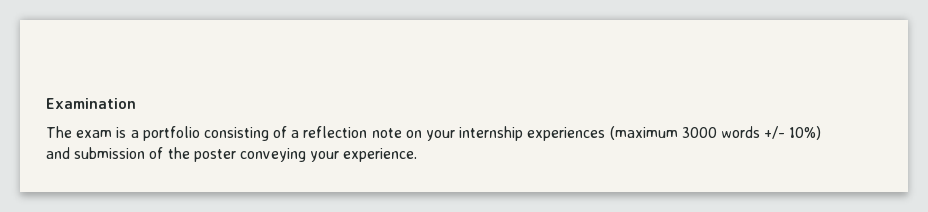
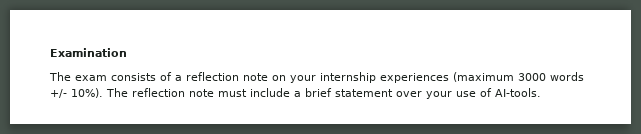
- The exam is a portfolio consisting of a reflection note on your internship experiences (maximum 3000 words +/- 10%) and submission of the poster conveying your experience.
+ The exam consists of a reflection note on your internship experiences (maximum 3000 words +/- 10%). The reflection note must include a brief statement over your use of AI-tools.

